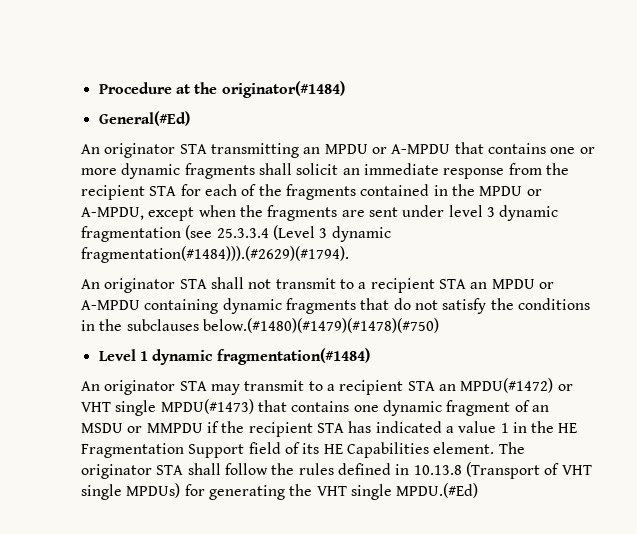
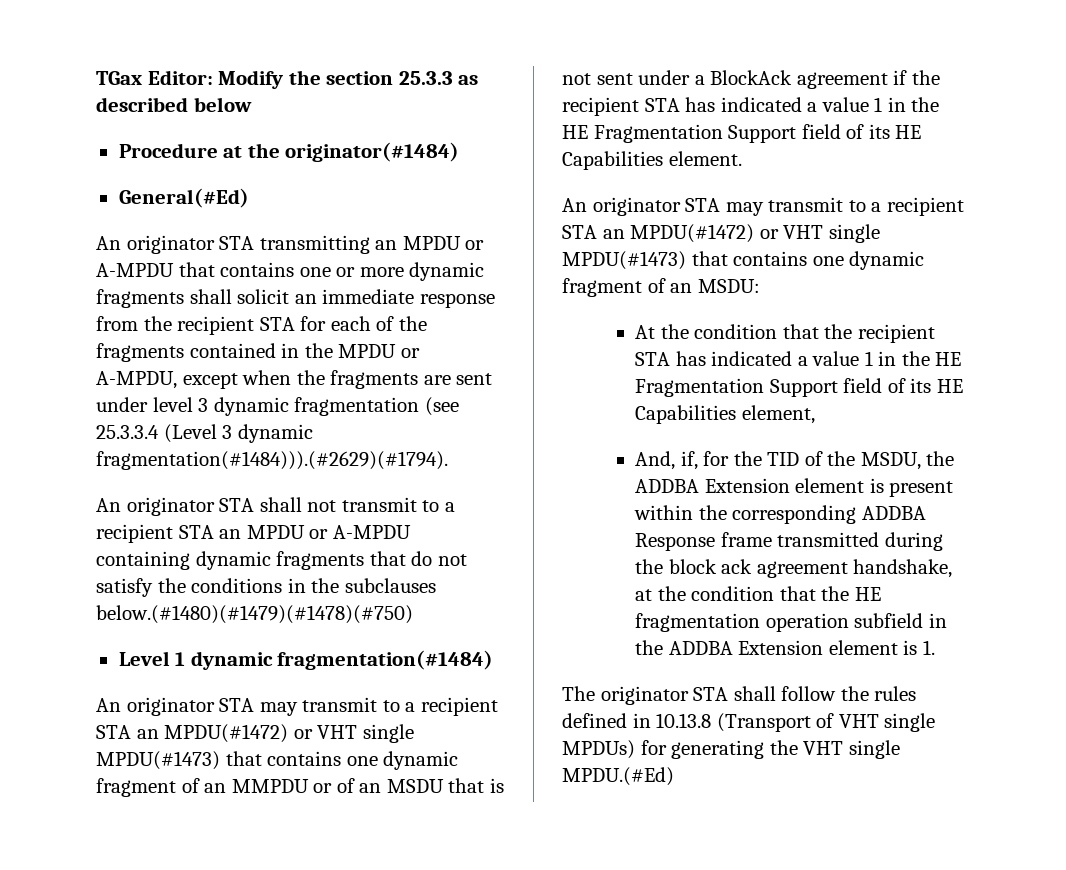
+ TGax Editor: Modify the section 25.3.3 as described below
- An originator STA may transmit to a recipient STA an MPDU(#1472) or VHT single MPDU(#1473) that contains one dynamic fragment of an MSDU or MMPDU if the recipient STA has indicated a value 1 in the HE Fragmentation Support field of its HE Capabilities element. The originator STA shall follow the rules defined in 10.13.8 (Transport of VHT single MPDUs) for generating the VHT single MPDU.(#Ed)
+ An originator STA may transmit to a recipient STA an MPDU(#1472) or VHT single MPDU(#1473) that contains one dynamic fragment of an MMPDU or of an MSDU that is not sent under a BlockAck agreement if the recipient STA has indicated a value 1 in the HE Fragmentation Support field of its HE Capabilities element.
+ An originator STA may transmit to a recipient STA an MPDU(#1472) or VHT single MPDU(#1473) that contains one dynamic fragment of an MSDU:
+ At the condition that the recipient STA has indicated a value 1 in the HE Fragmentation Support field of its HE Capabilities element,
+ And, if, for the TID of the MSDU, the ADDBA Extension element is present within the corresponding ADDBA Response frame transmitted during the block ack agreement handshake, at the condition that the HE fragmentation operation subfield in the ADDBA Extension element is 1.
+ The originator STA shall follow the rules defined in 10.13.8 (Transport of VHT single MPDUs) for generating the VHT single MPDU.(#Ed)

